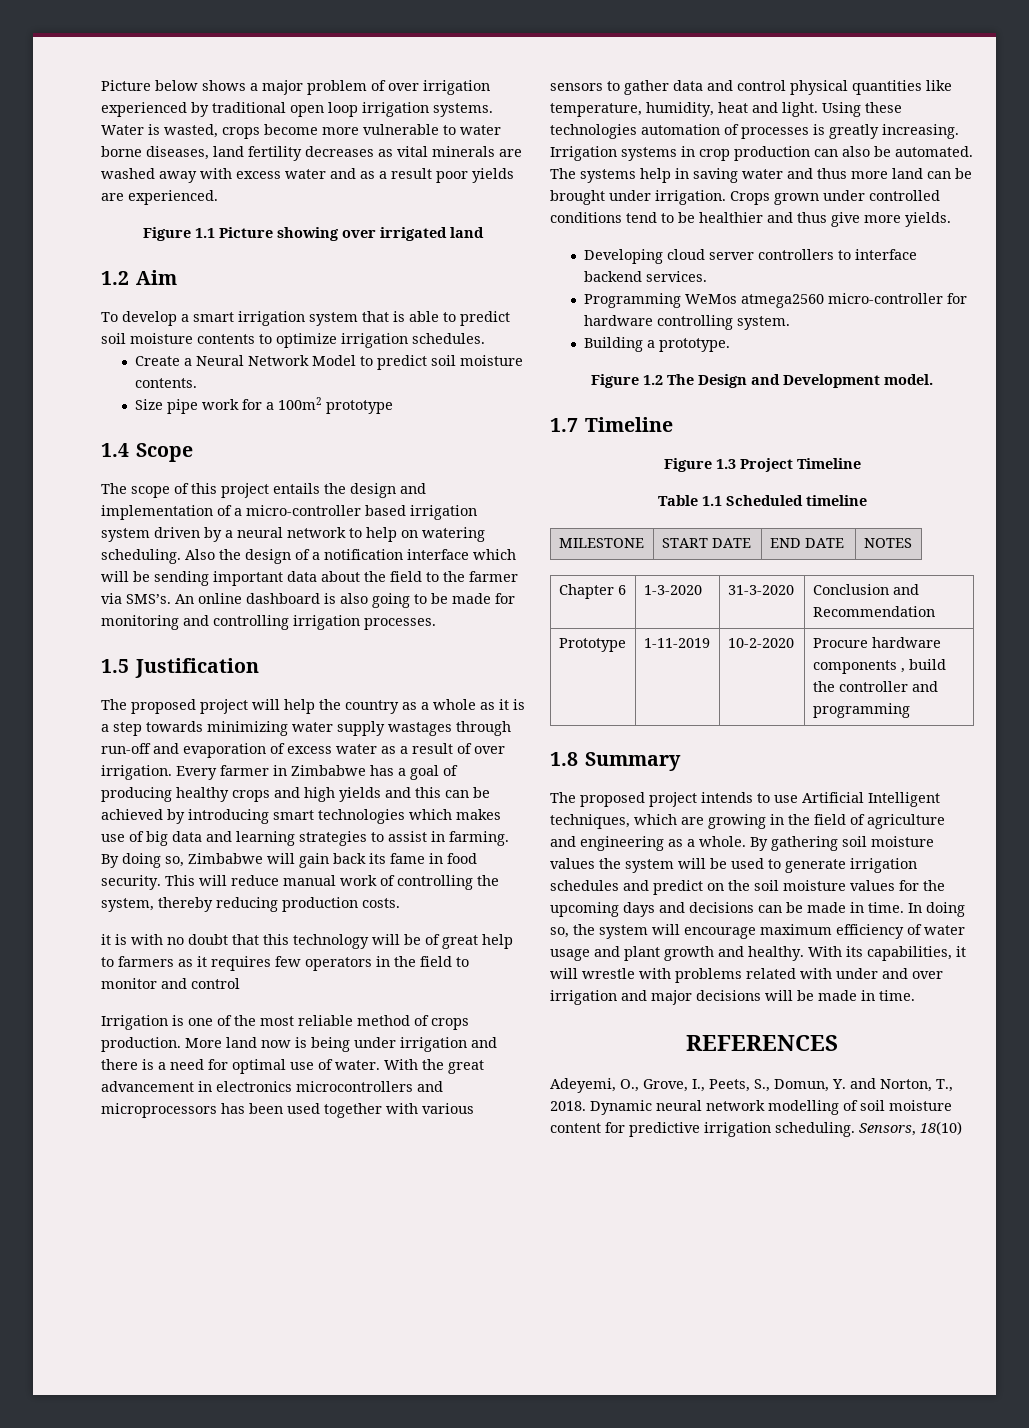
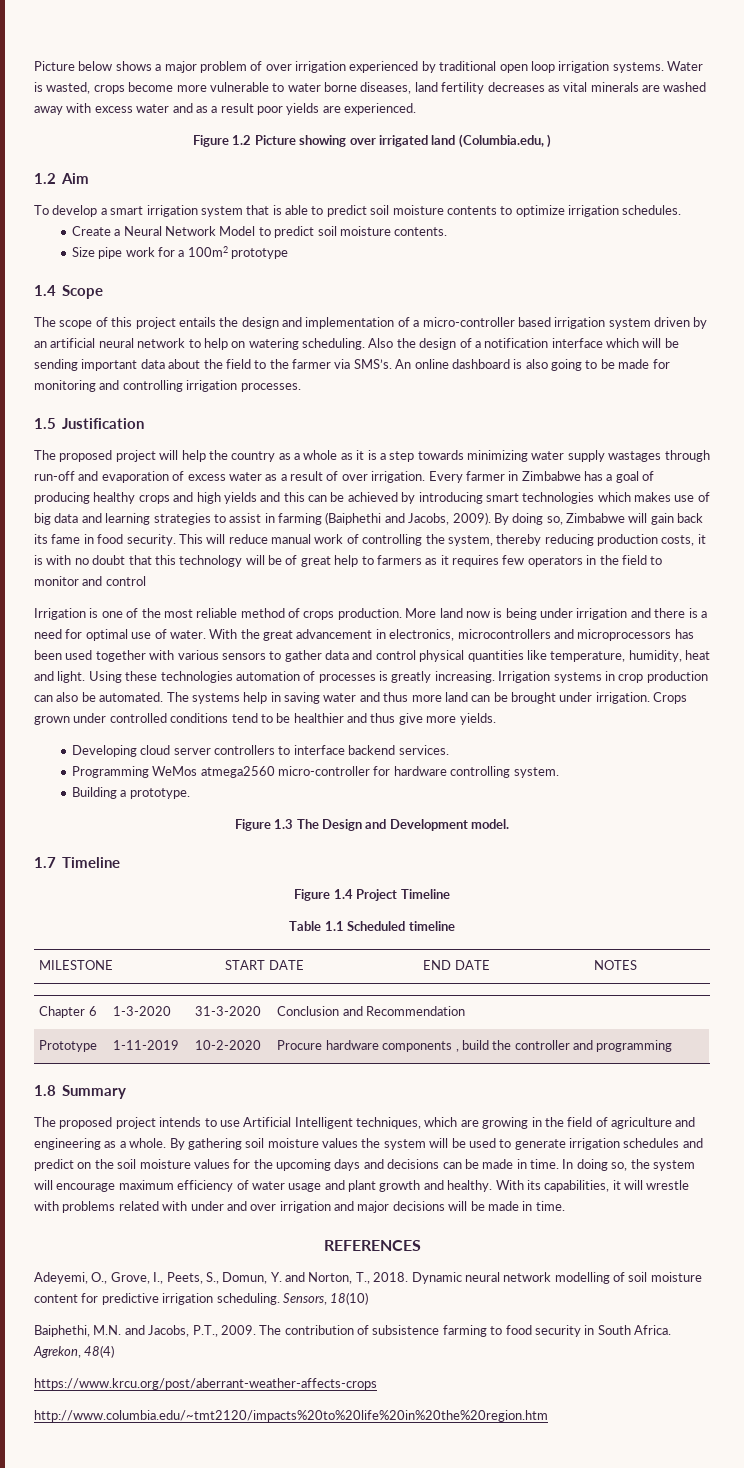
- Figure 1.1 Picture showing over irrigated land
+ Figure 1.2 Picture showing over irrigated land (Columbia.edu, )
- The scope of this project entails the design and implementation of a micro-controller based irrigation system driven by a neural network to help on watering scheduling.
+ The scope of this project entails the design and implementation of a micro-controller based irrigation system driven by an artificial neural network to help on watering scheduling.
- Every farmer in Zimbabwe has a goal of producing healthy crops and high yields and this can be achieved by introducing smart technologies which makes use of big data and learning strategies to assist in farming.
+ Every farmer in Zimbabwe has a goal of producing healthy crops and high yields and this can be achieved by introducing smart technologies which makes use of big data and learning strategies to assist in farming (Baiphethi and Jacobs, 2009).
- This will reduce manual work of controlling the system, thereby reducing production costs.
- it is with no doubt that this technology will be of great help to farmers as it requires few operators in the field to monitor and control
+ This will reduce manual work of controlling the system, thereby reducing production costs, it is with no doubt that this technology will be of great help to farmers as it requires few operators in the field to monitor and control
- With the great advancement in electronics microcontrollers and microprocessors has been used together with various sensors to gather data and control physical quantities like temperature, humidity, heat and light.
+ With the great advancement in electronics, microcontrollers and microprocessors has been used together with various sensors to gather data and control physical quantities like temperature, humidity, heat and light.
- Figure 1.2 The Design and Development model.
+ Figure 1.3 The Design and Development model.
- Figure 1.3 Project Timeline
+ Figure 1.4 Project Timeline
+ Baiphethi, M.N. and Jacobs, P.T., 2009. The contribution of subsistence farming to food security in South Africa. Agrekon, 48(4)
+ https://www.krcu.org/post/aberrant-weather-affects-crops
+ http://www.columbia.edu/~tmt2120/impacts%20to%20life%20in%20the%20region.htm

